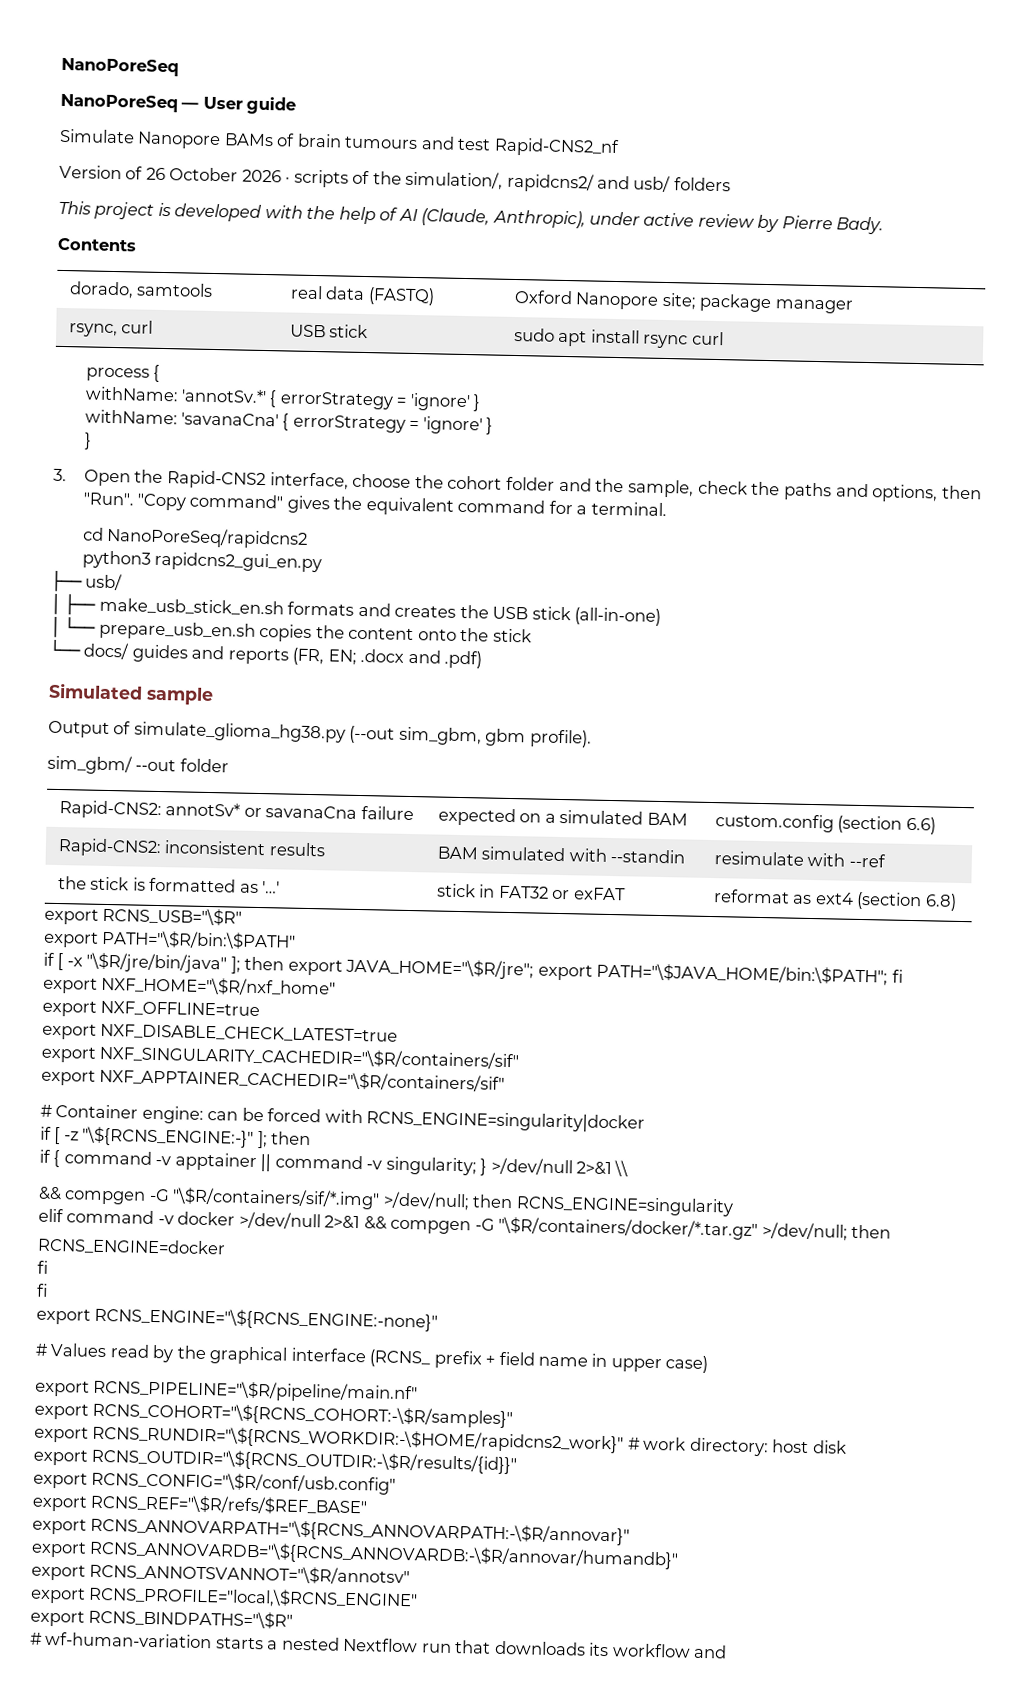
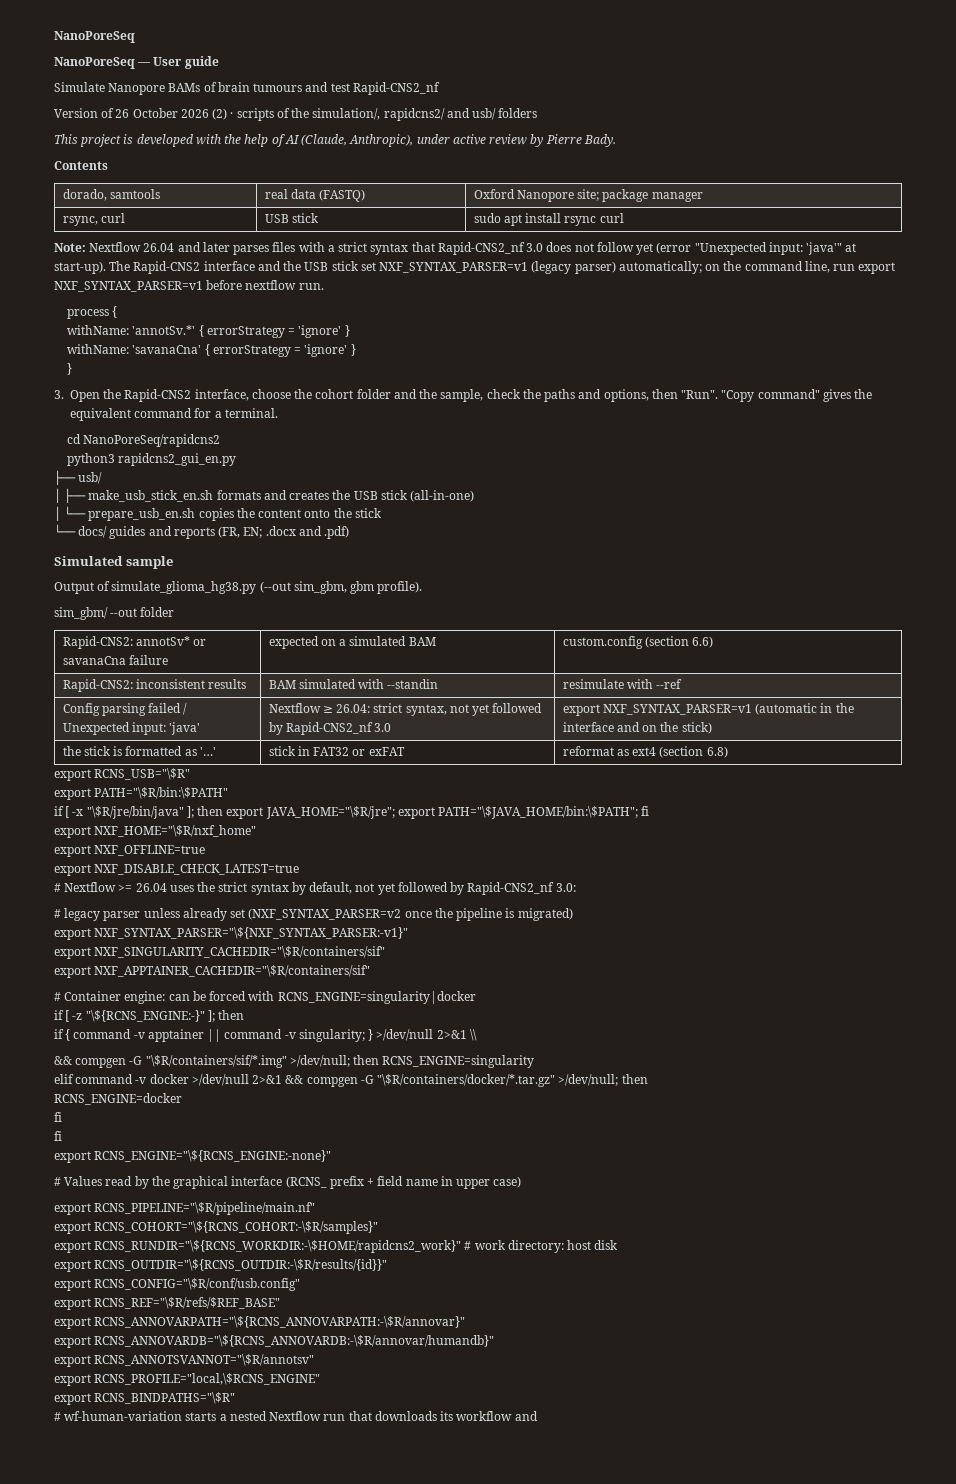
- Version of 26 October 2026 · scripts of the simulation/, rapidcns2/ and usb/ folders
+ Version of 26 October 2026 (2) · scripts of the simulation/, rapidcns2/ and usb/ folders
+ Note: Nextflow 26.04 and later parses files with a strict syntax that Rapid-CNS2_nf 3.0 does not follow yet (error "Unexpected input: 'java'" at start-up). The Rapid-CNS2 interface and the USB stick set NXF_SYNTAX_PARSER=v1 (legacy parser) automatically; on the command line, run export NXF_SYNTAX_PARSER=v1 before nextflow run.
+ Config parsing failed / Unexpected input: 'java' | Nextflow ≥ 26.04: strict syntax, not yet followed by Rapid-CNS2_nf 3.0 | export NXF_SYNTAX_PARSER=v1 (automatic in the interface and on the stick)
+ # Nextflow >= 26.04 uses the strict syntax by default, not yet followed by Rapid-CNS2_nf 3.0:
+ # legacy parser unless already set (NXF_SYNTAX_PARSER=v2 once the pipeline is migrated)
+ export NXF_SYNTAX_PARSER="\${NXF_SYNTAX_PARSER:-v1}"

